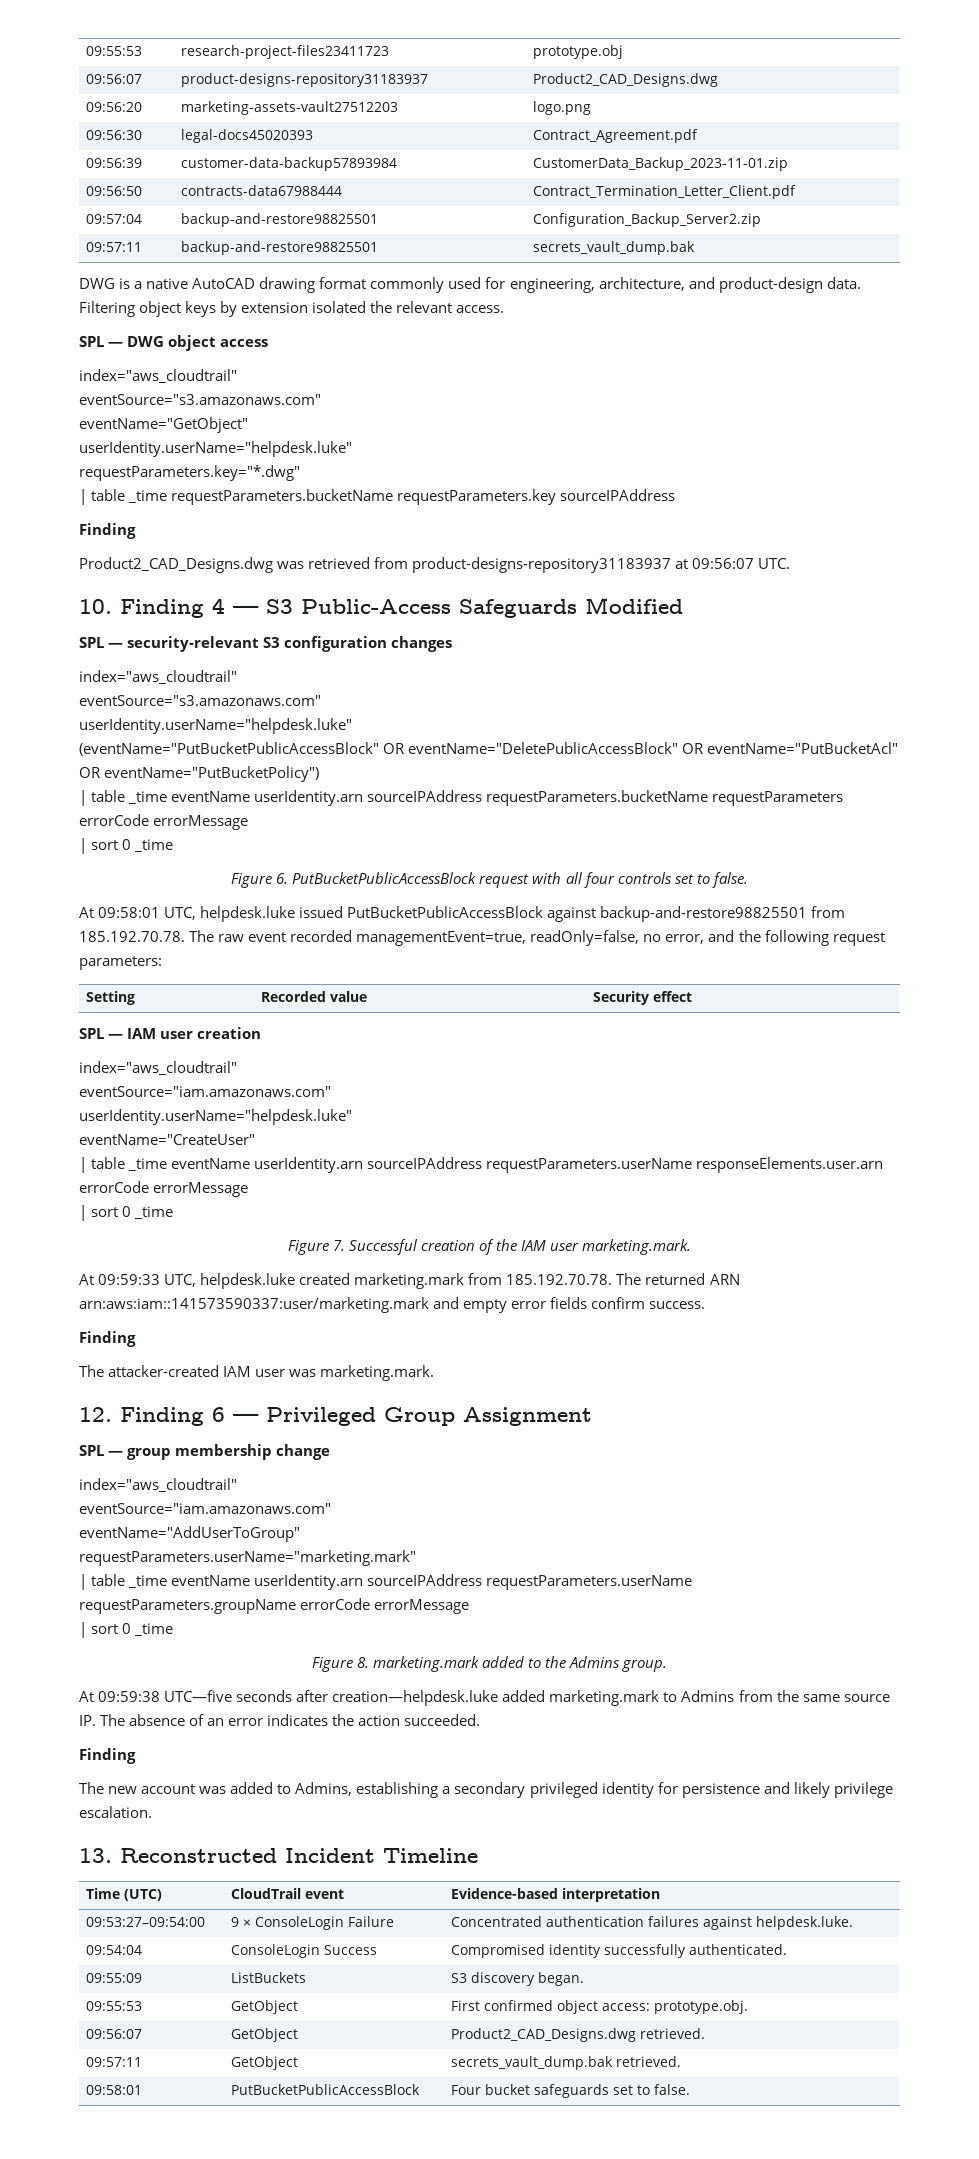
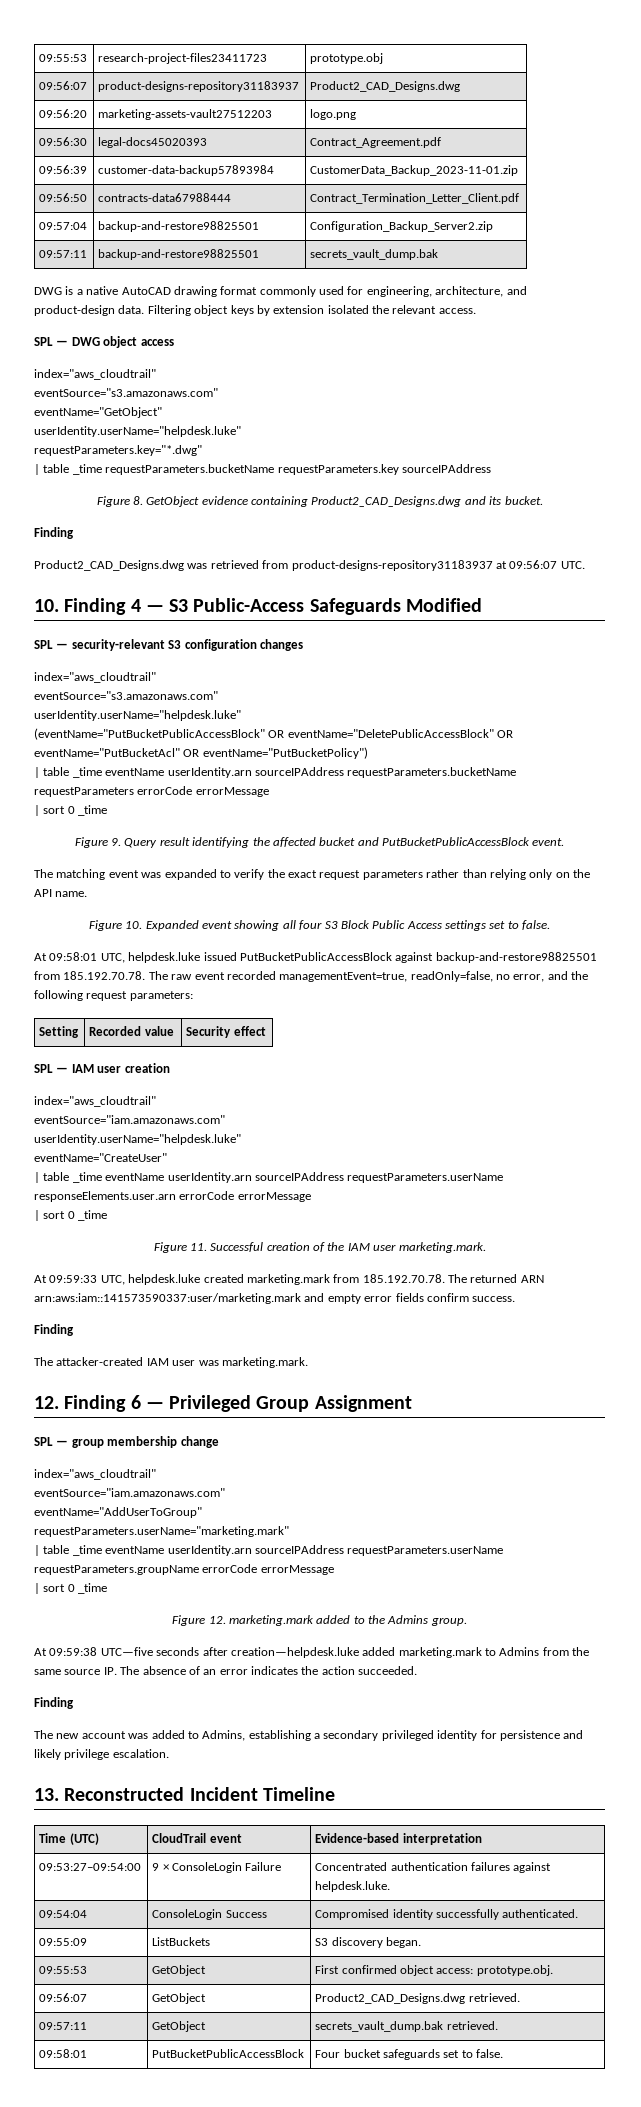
+ Figure 8. GetObject evidence containing Product2_CAD_Designs.dwg and its bucket.
- Figure 6. PutBucketPublicAccessBlock request with all four controls set to false.
+ Figure 9. Query result identifying the affected bucket and PutBucketPublicAccessBlock event.
+ The matching event was expanded to verify the exact request parameters rather than relying only on the API name.
+ Figure 10. Expanded event showing all four S3 Block Public Access settings set to false.
- Figure 7. Successful creation of the IAM user marketing.mark.
+ Figure 11. Successful creation of the IAM user marketing.mark.
- Figure 8. marketing.mark added to the Admins group.
+ Figure 12. marketing.mark added to the Admins group.

